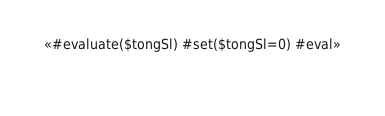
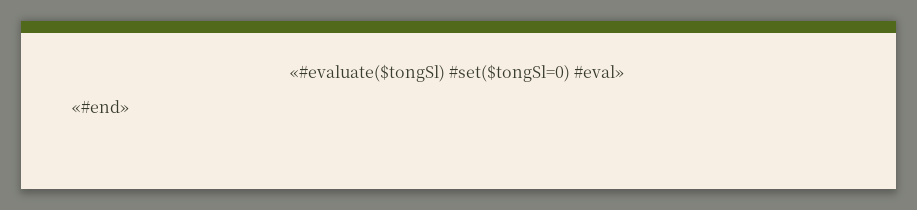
+ «#end»

